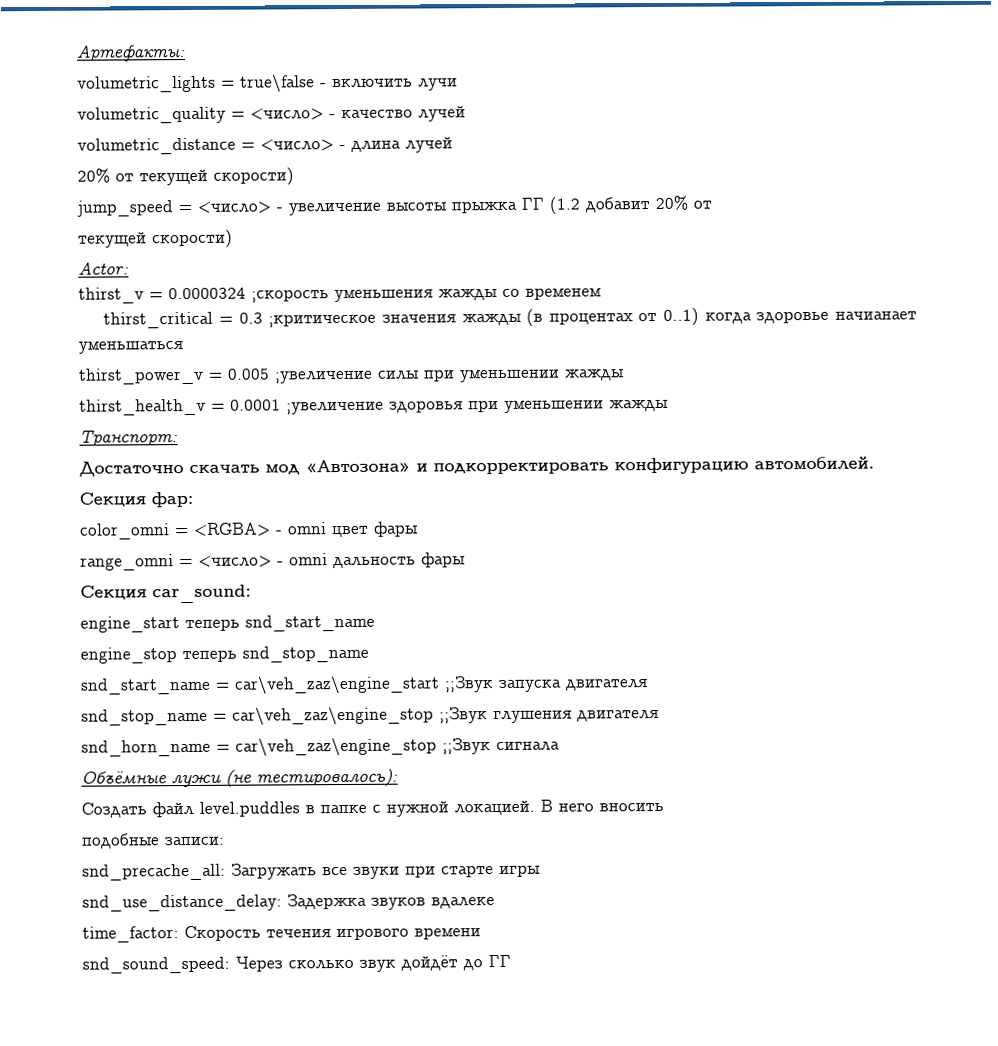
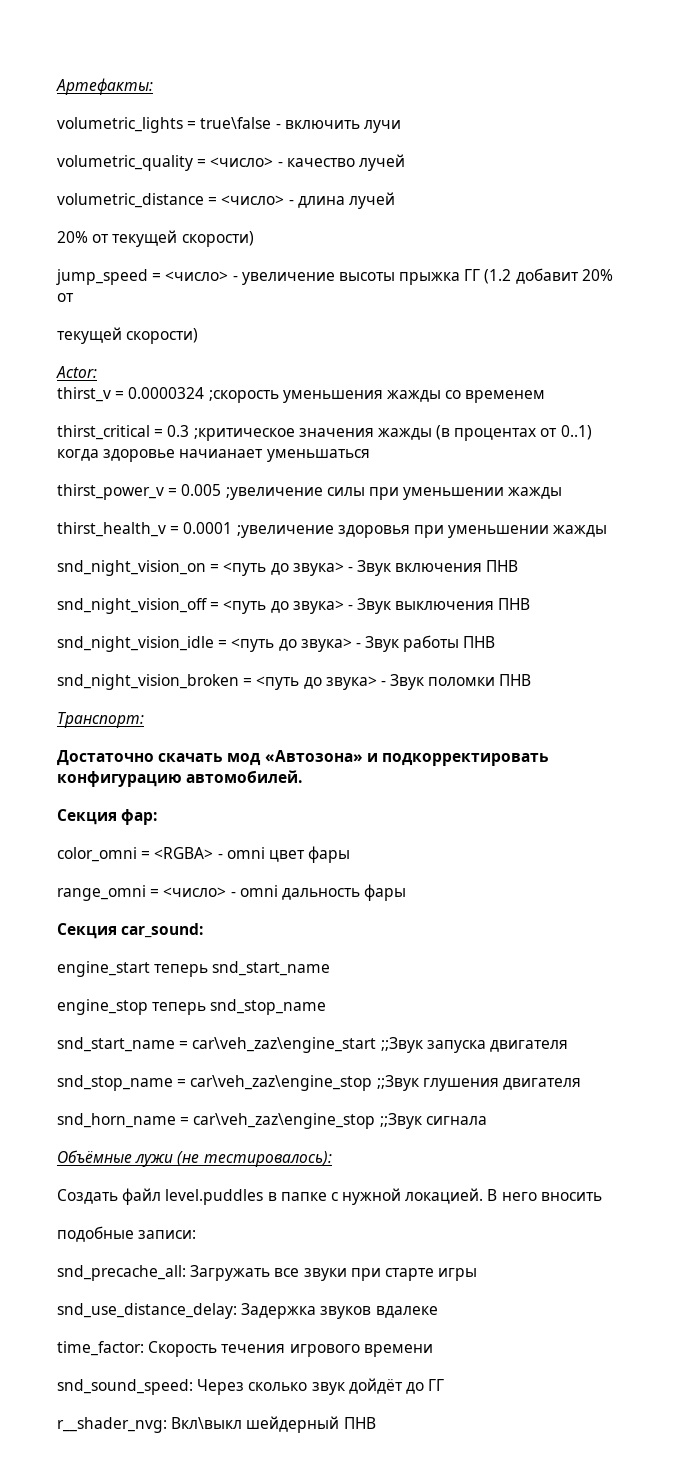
+ snd_night_vision_on = <путь до звука> - Звук включения ПНВ
+ snd_night_vision_off = <путь до звука> - Звук выключения ПНВ
+ snd_night_vision_idle = <путь до звука> - Звук работы ПНВ
+ snd_night_vision_broken = <путь до звука> - Звук поломки ПНВ
+ r__shader_nvg: Вкл\выкл шейдерный ПНВ

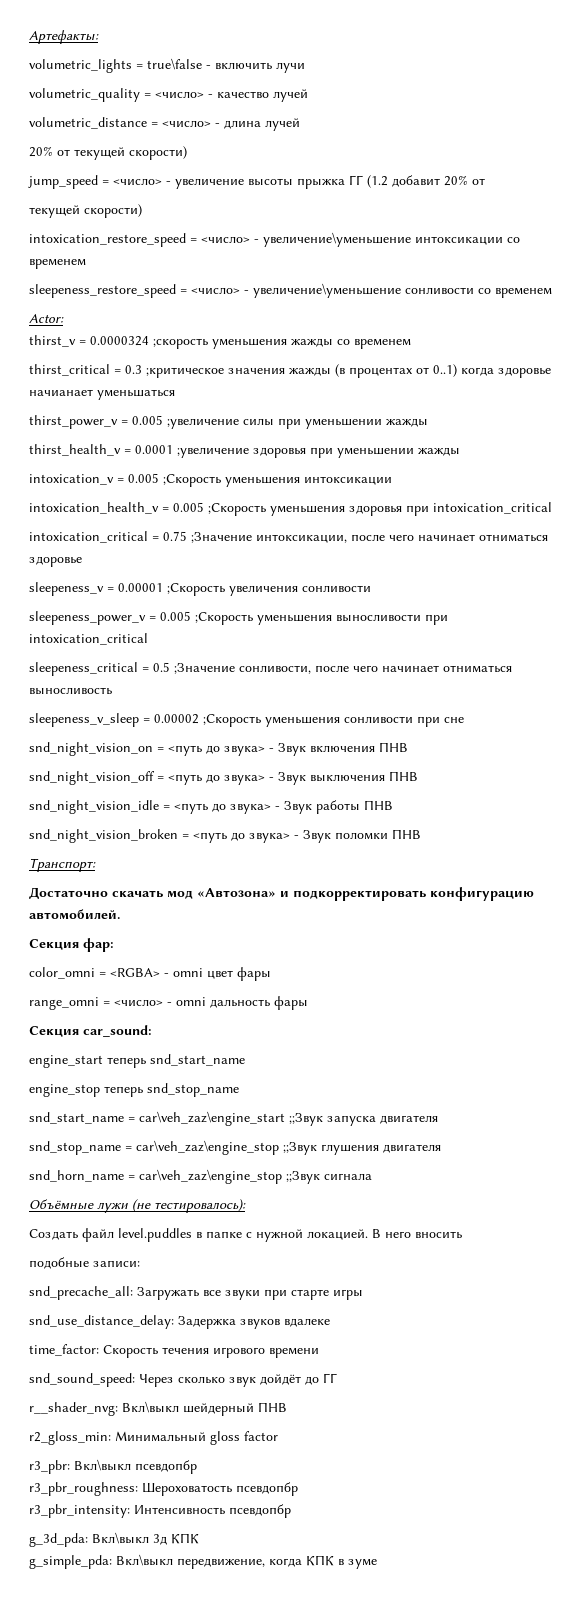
+ intoxication_restore_speed = <число> - увеличение\уменьшение интоксикации со временем
+ sleepeness_restore_speed = <число> - увеличение\уменьшение сонливости со временем
+ intoxication_v = 0.005 ;Скорость уменьшения интоксикации
+ intoxication_health_v = 0.005 ;Скорость уменьшения здоровья при intoxication_critical
+ intoxication_critical = 0.75 ;Значение интоксикации, после чего начинает отниматься здоровье
+ sleepeness_v = 0.00001 ;Скорость увеличения сонливости
+ sleepeness_power_v = 0.005 ;Скорость уменьшения выносливости при intoxication_critical
+ sleepeness_critical = 0.5 ;Значение сонливости, после чего начинает отниматься выносливость
+ sleepeness_v_sleep = 0.00002 ;Скорость уменьшения сонливости при сне
+ r2_gloss_min: Минимальный gloss factor
+ r3_pbr: Вкл\выкл псевдопбр
+ r3_pbr_roughness: Шероховатость псевдопбр
+ r3_pbr_intensity: Интенсивность псевдопбр
+ g_3d_pda: Вкл\выкл 3д КПК
+ g_simple_pda: Вкл\выкл передвижение, когда КПК в зуме

